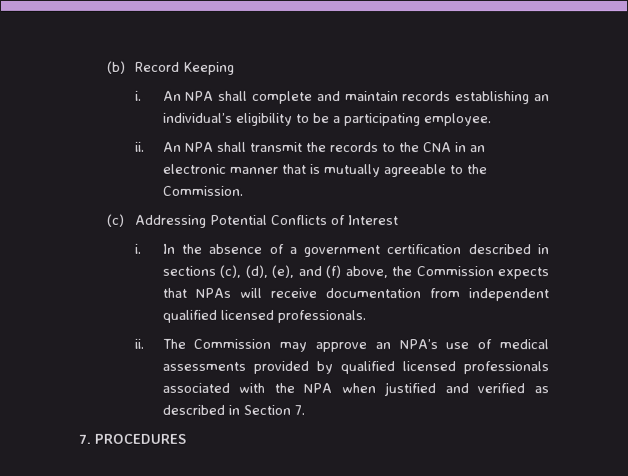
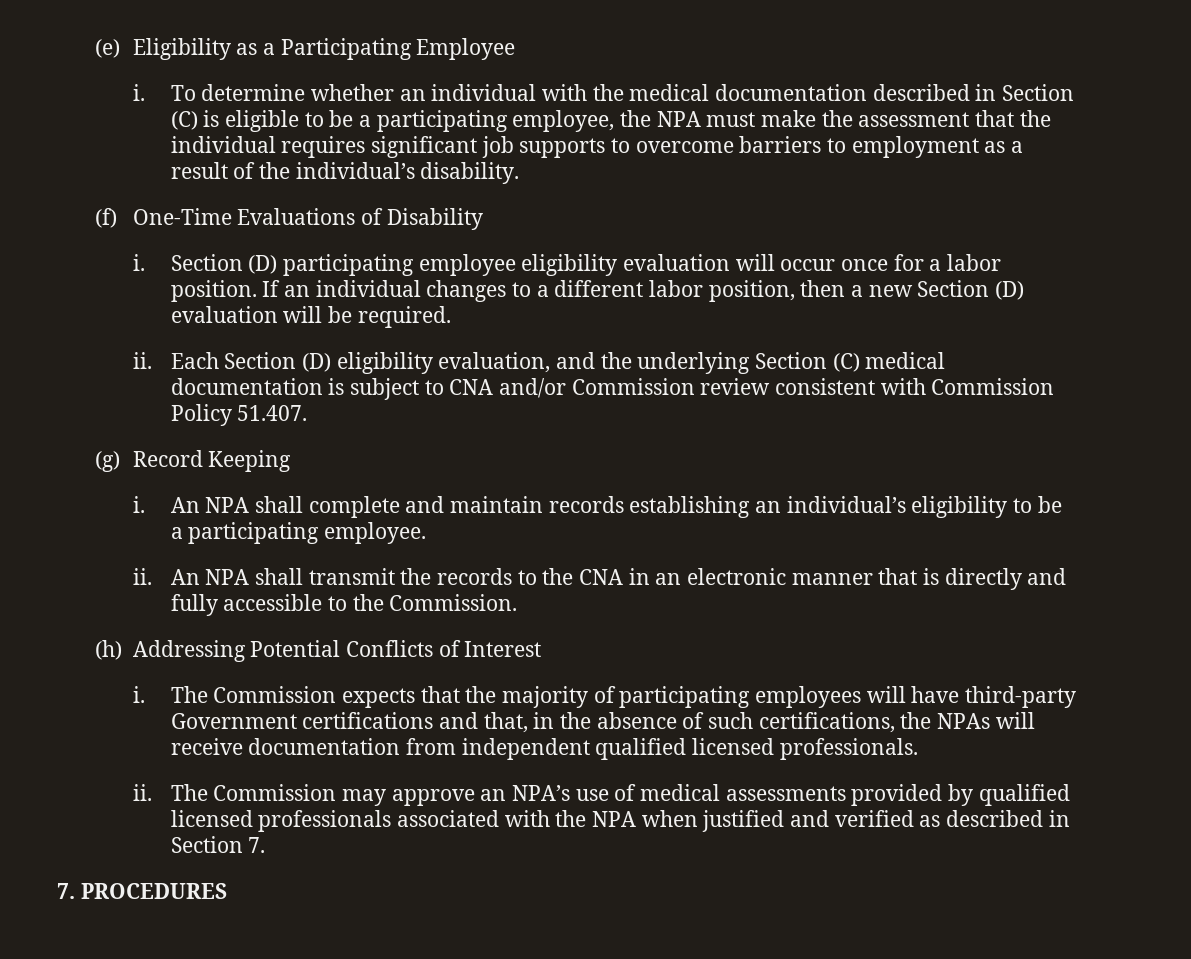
- (b) Record Keeping
+ (e) Eligibility as a Participating Employee
+ i. To determine whether an individual with the medical documentation described in Section (C) is eligible to be a participating employee, the NPA must make the assessment that the individual requires significant job supports to overcome barriers to employment as a result of the individual’s disability.
+ (f) One-Time Evaluations of Disability
+ i. Section (D) participating employee eligibility evaluation will occur once for a labor position. If an individual changes to a different labor position, then a new Section (D) evaluation will be required.
+ ii. Each Section (D) eligibility evaluation, and the underlying Section (C) medical documentation is subject to CNA and/or Commission review consistent with Commission Policy 51.407.
+ (g) Record Keeping
- An NPA shall transmit the records to the CNA in an electronic manner that is mutually agreeable to the Commission.
+ An NPA shall transmit the records to the CNA in an electronic manner that is directly and fully accessible to the Commission.
- (c) Addressing Potential Conflicts of Interest
+ (h) Addressing Potential Conflicts of Interest
- In the absence of a government certification described in sections (c), (d), (e), and (f) above, the Commission expects that NPAs will receive documentation from independent qualified licensed professionals.
+ The Commission expects that the majority of participating employees will have third-party Government certifications and that, in the absence of such certifications, the NPAs will receive documentation from independent qualified licensed professionals.

